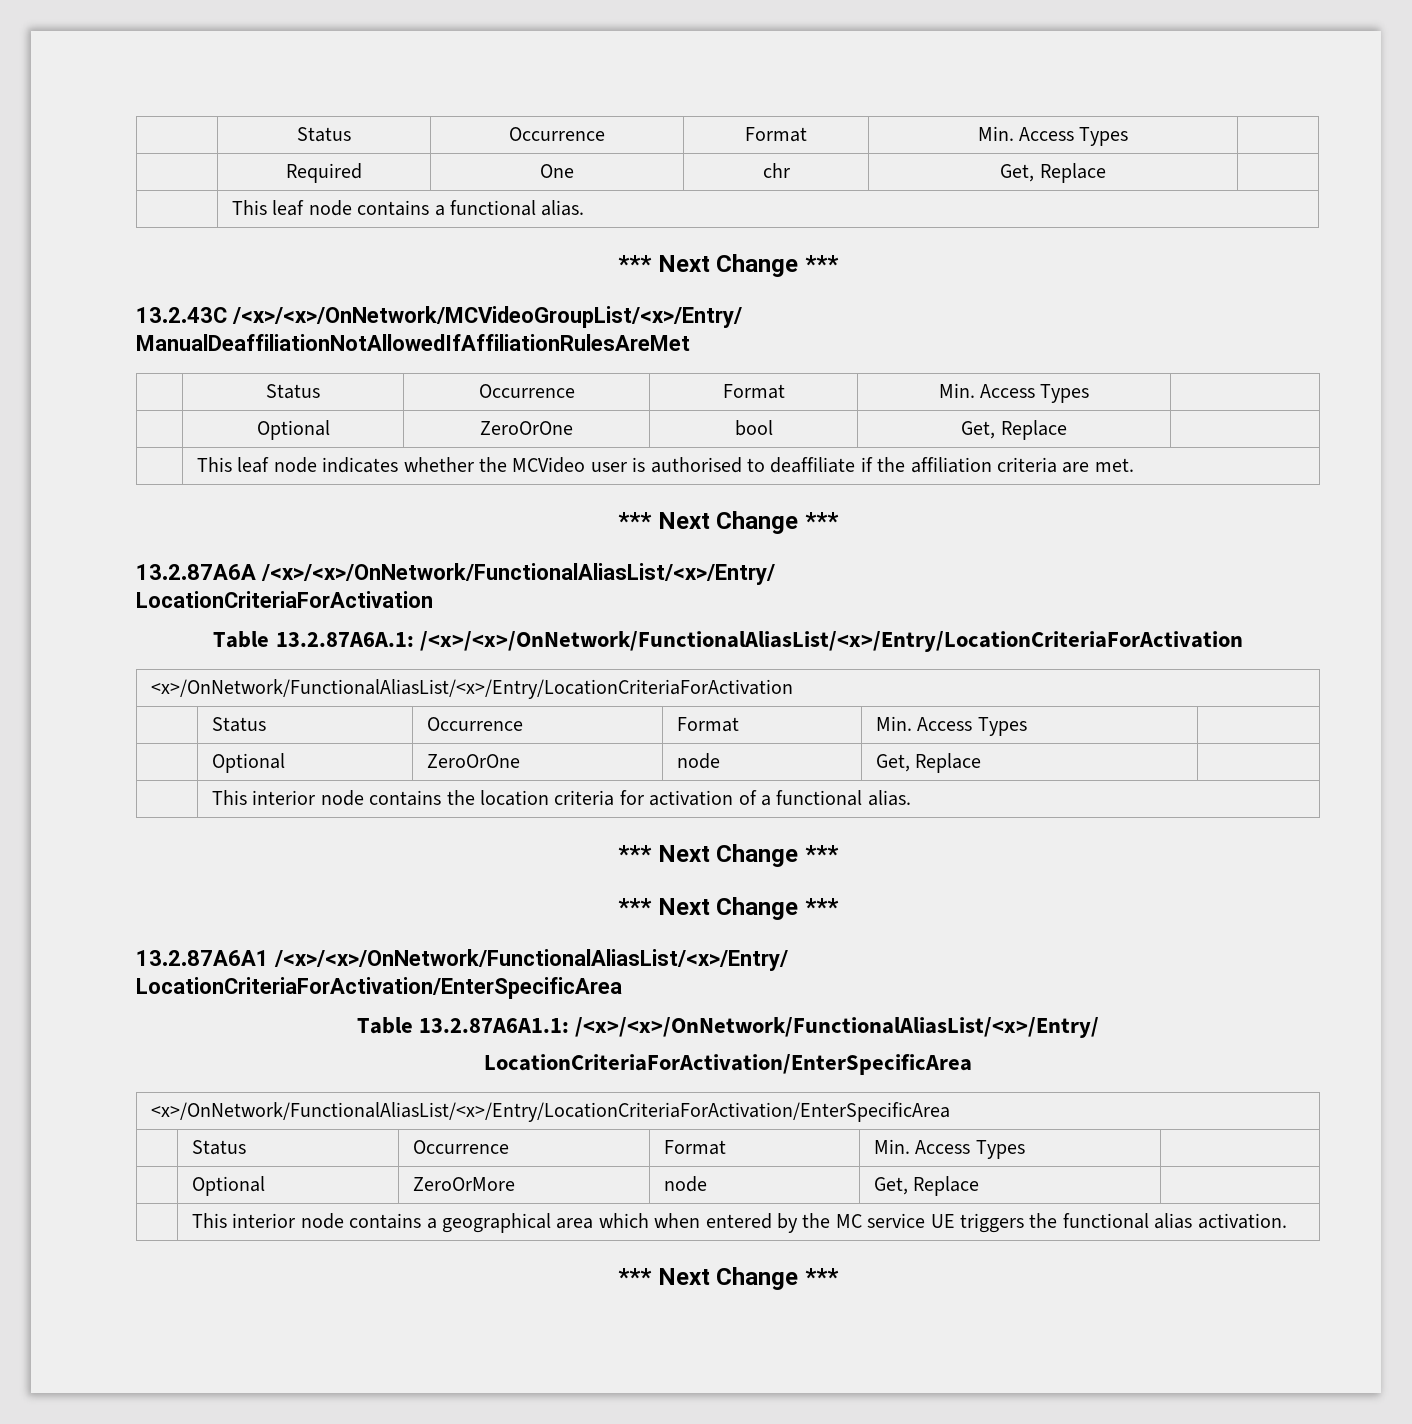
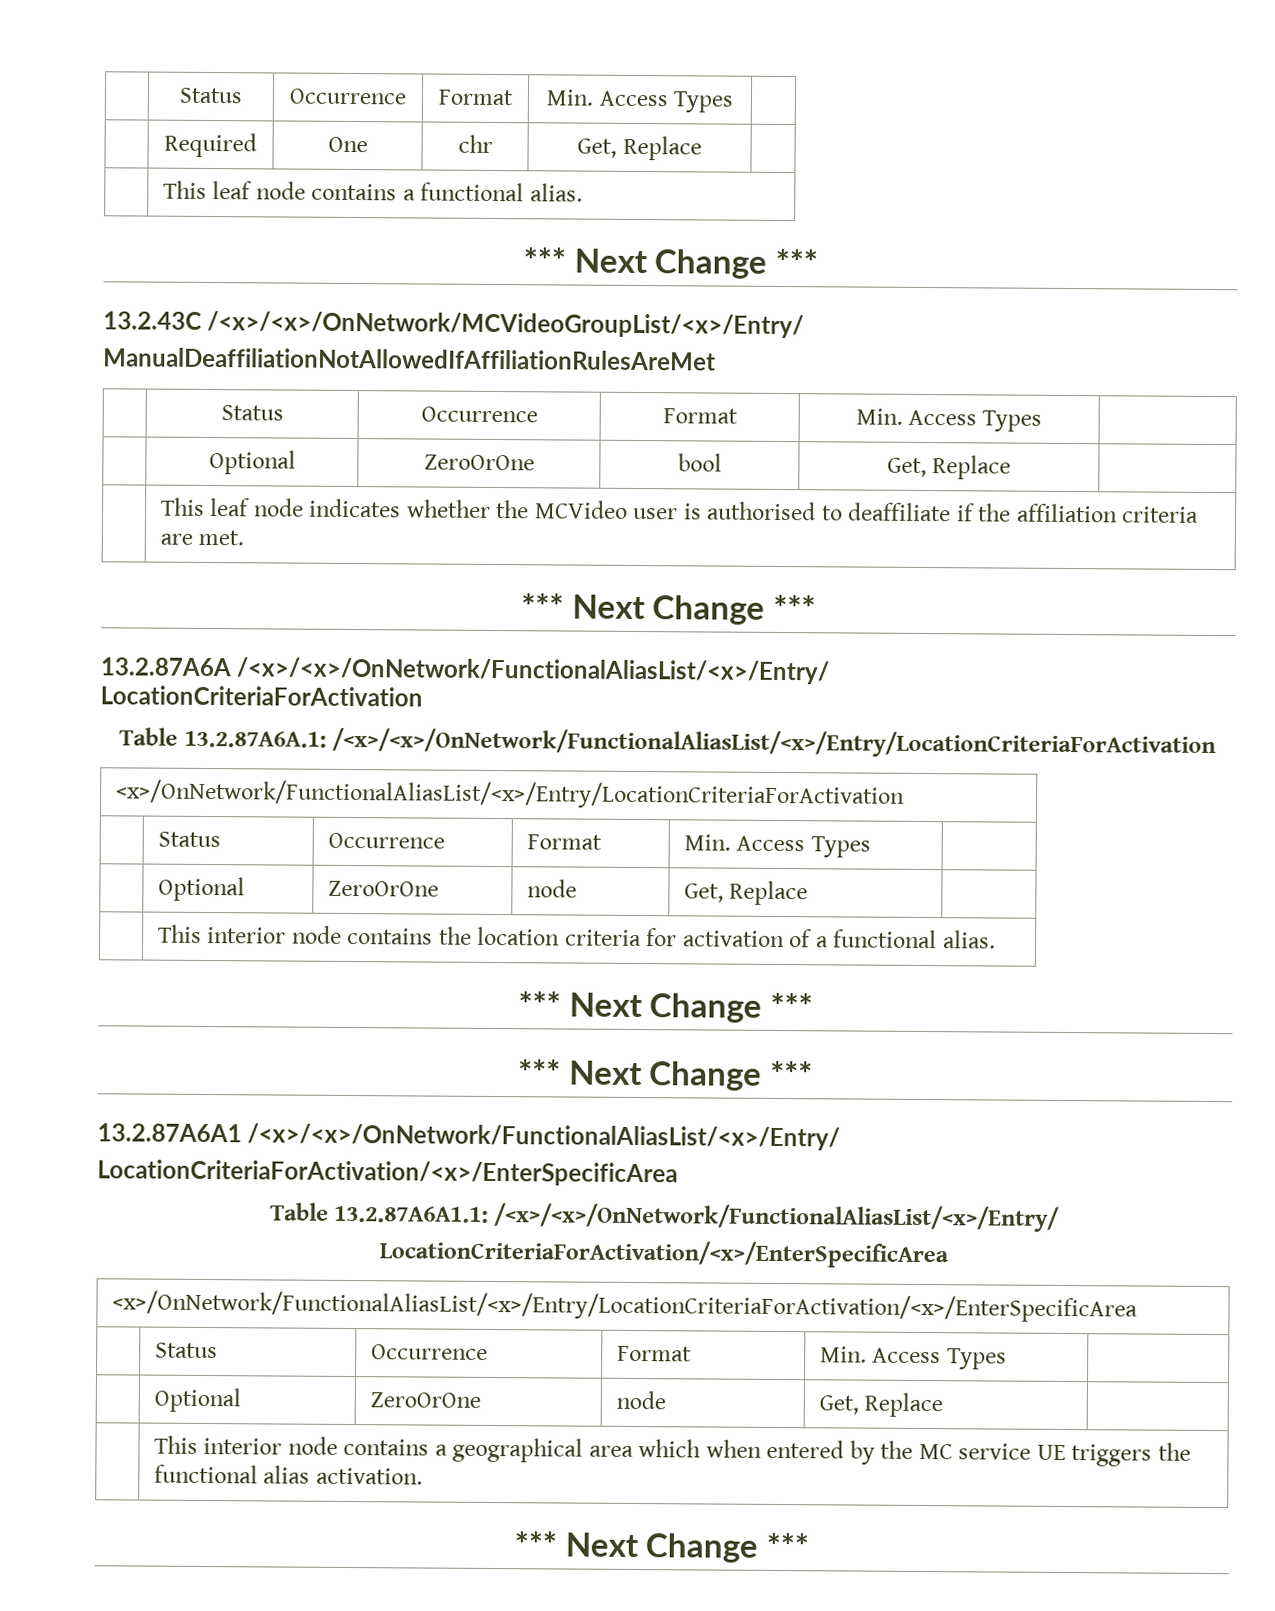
  13.2.87A6A1 /<x>/<x>/OnNetwork/FunctionalAliasList/<x>/Entry/
- LocationCriteriaForActivation/EnterSpecificArea
+ LocationCriteriaForActivation/<x>/EnterSpecificArea
  Table 13.2.87A6A1.1: /<x>/<x>/OnNetwork/FunctionalAliasList/<x>/Entry/
- LocationCriteriaForActivation/EnterSpecificArea
- <x>/OnNetwork/FunctionalAliasList/<x>/Entry/LocationCriteriaForActivation/EnterSpecificArea
+ LocationCriteriaForActivation/<x>/EnterSpecificArea
+ <x>/OnNetwork/FunctionalAliasList/<x>/Entry/LocationCriteriaForActivation/<x>/EnterSpecificArea
  | Status | Occurrence | Format | Min. Access Types |
- | Optional | ZeroOrMore | node | Get, Replace |
+ | Optional | ZeroOrOne | node | Get, Replace |

